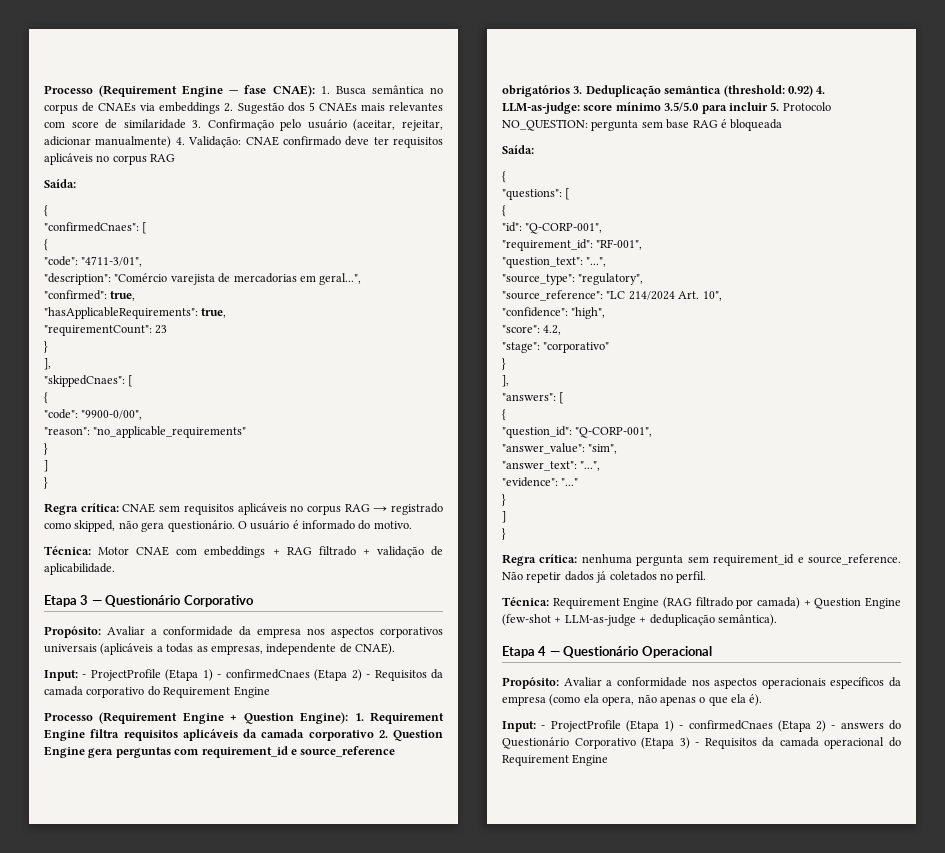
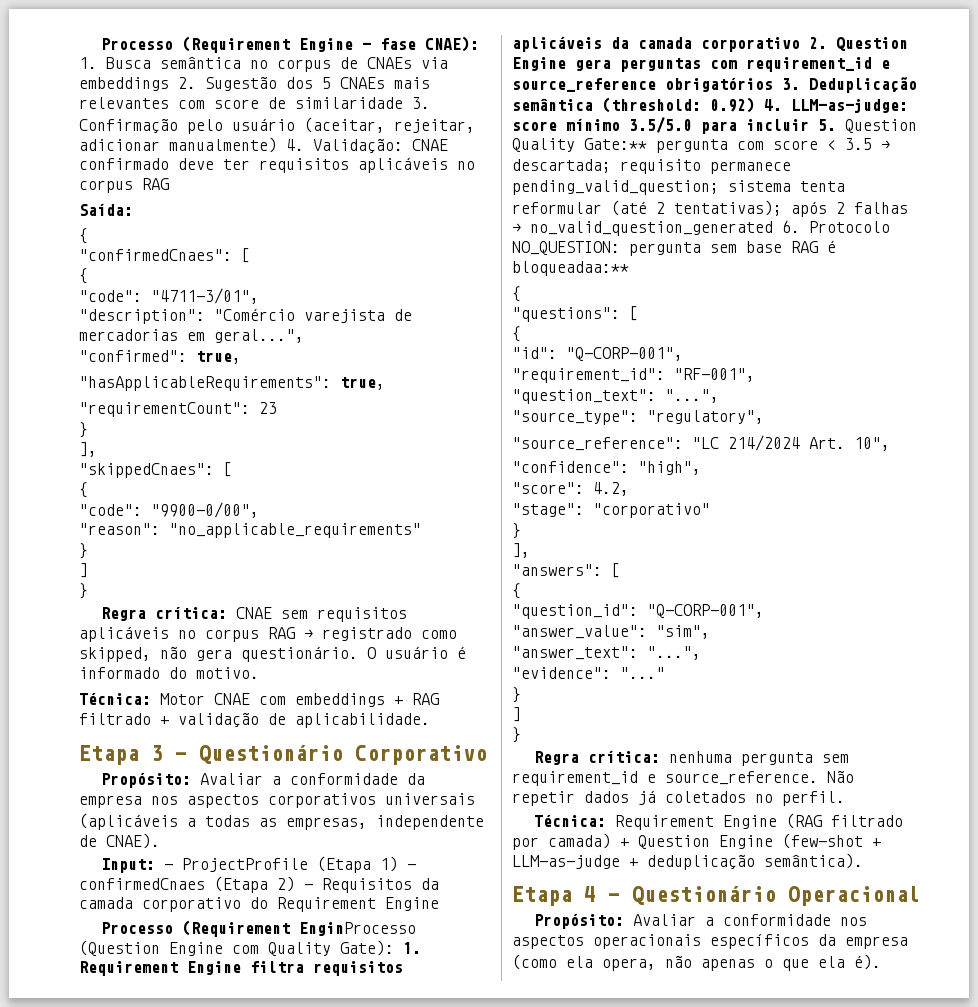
- Processo (Requirement Engine + Question Engine): 1. Requirement Engine filtra requisitos aplicáveis da camada corporativo 2. Question Engine gera perguntas com requirement_id e source_reference obrigatórios 3. Deduplicação semântica (threshold: 0.92) 4. LLM-as-judge: score mínimo 3.5/5.0 para incluir 5. Protocolo NO_QUESTION: pergunta sem base RAG é bloqueada
- Saída:
+ Processo (Requirement EnginProcesso (Question Engine com Quality Gate): 1. Requirement Engine filtra requisitos aplicáveis da camada corporativo 2. Question Engine gera perguntas com requirement_id e source_reference obrigatórios 3. Deduplicação semântica (threshold: 0.92) 4. LLM-as-judge: score mínimo 3.5/5.0 para incluir 5. Question Quality Gate:** pergunta com score < 3.5 → descartada; requisito permanece pending_valid_question; sistema tenta reformular (até 2 tentativas); após 2 falhas → no_valid_question_generated 6. Protocolo NO_QUESTION: pergunta sem base RAG é bloqueadaa:**
- Input: - ProjectProfile (Etapa 1) - confirmedCnaes (Etapa 2) - answers do Questionário Corporativo (Etapa 3) - Requisitos da camada operacional do Requirement Engine

